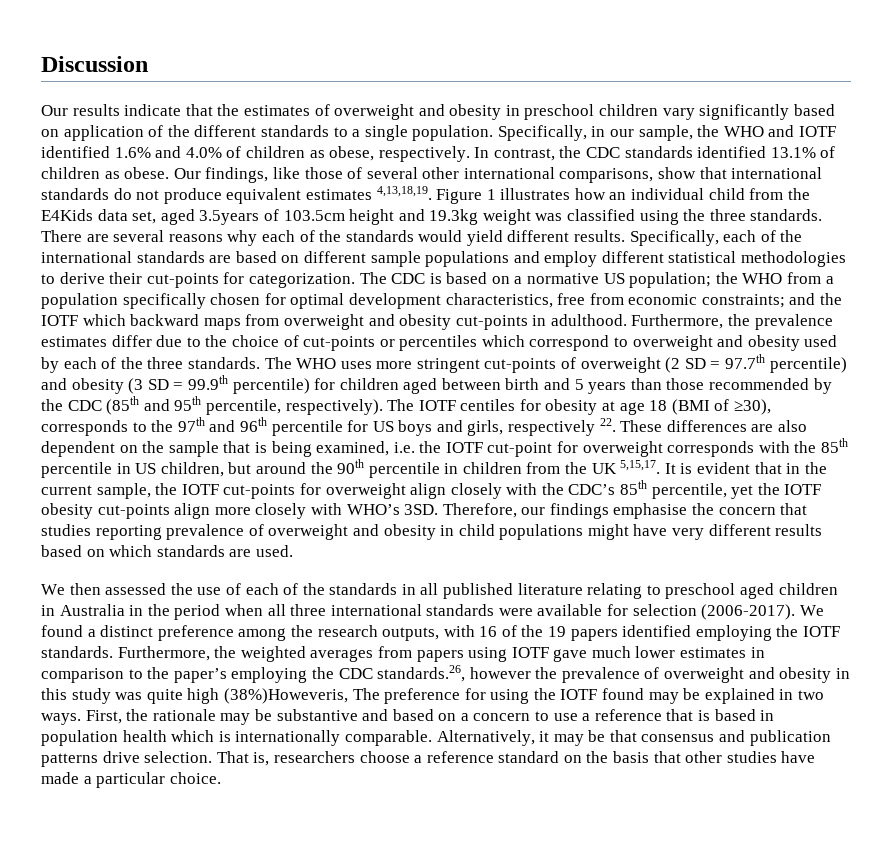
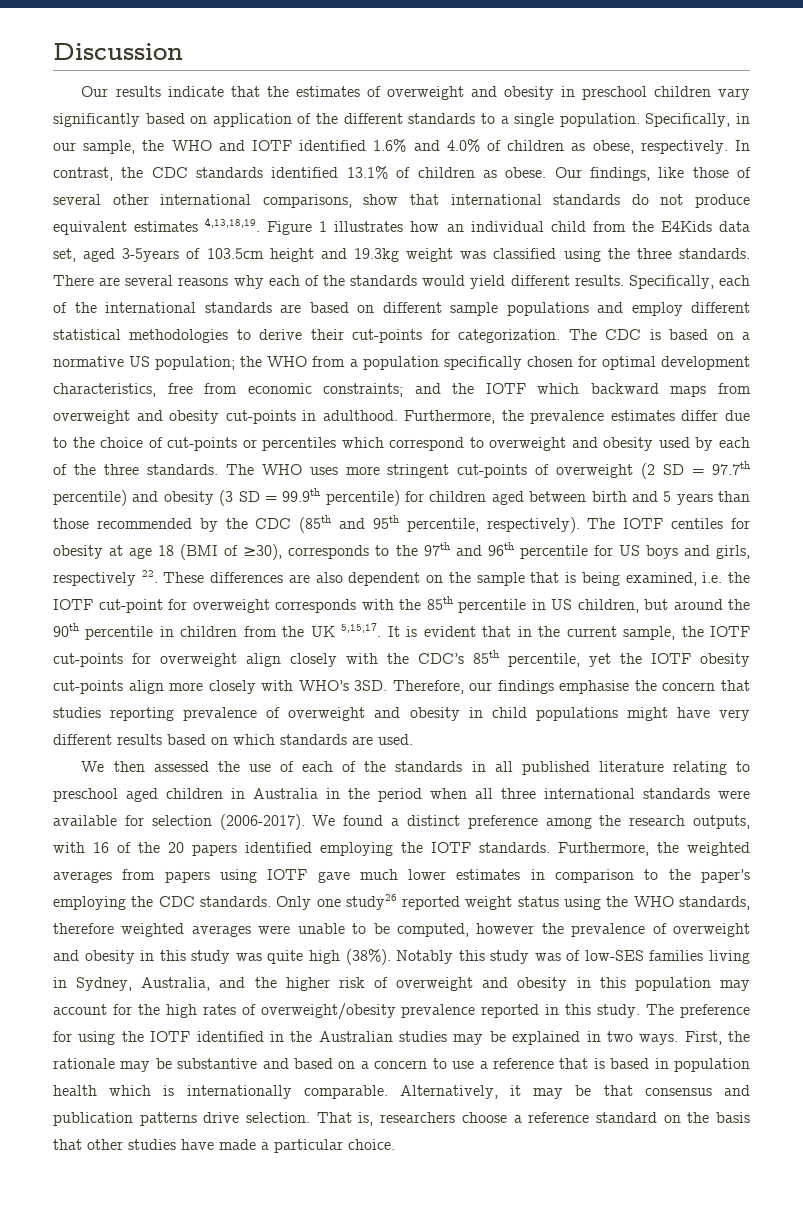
- Figure 1 illustrates how an individual child from the E4Kids data set, aged 3.5years of 103.5cm height and 19.3kg weight was classified using the three standards.
+ Figure 1 illustrates how an individual child from the E4Kids data set, aged 3-5years of 103.5cm height and 19.3kg weight was classified using the three standards.
- We found a distinct preference among the research outputs, with 16 of the 19 papers identified employing the IOTF standards.
+ We found a distinct preference among the research outputs, with 16 of the 20 papers identified employing the IOTF standards.
- Furthermore, the weighted averages from papers using IOTF gave much lower estimates in comparison to the paper’s employing the CDC standards.26, however the prevalence of overweight and obesity in this study was quite high (38%)Howeveris, The preference for using the IOTF found may be explained in two ways.
+ Furthermore, the weighted averages from papers using IOTF gave much lower estimates in comparison to the paper’s employing the CDC standards. Only one study26 reported weight status using the WHO standards, therefore weighted averages were unable to be computed, however the prevalence of overweight and obesity in this study was quite high (38%). Notably this study was of low-SES families living in Sydney, Australia, and the higher risk of overweight and obesity in this population may account for the high rates of overweight/obesity prevalence reported in this study. The preference for using the IOTF identified in the Australian studies may be explained in two ways.

